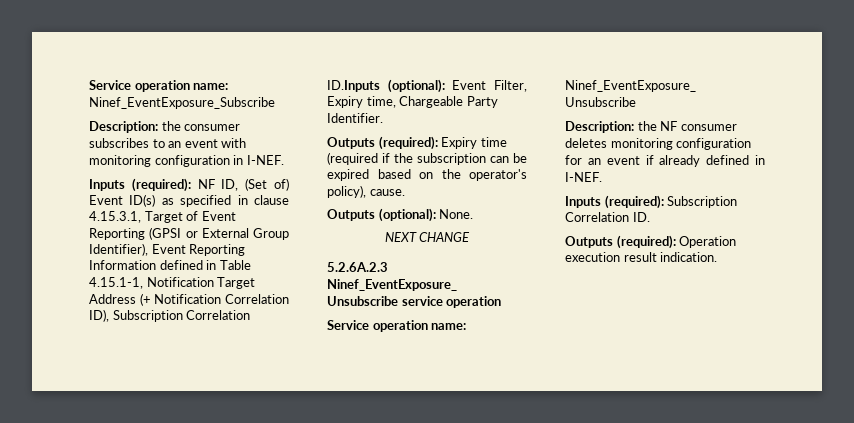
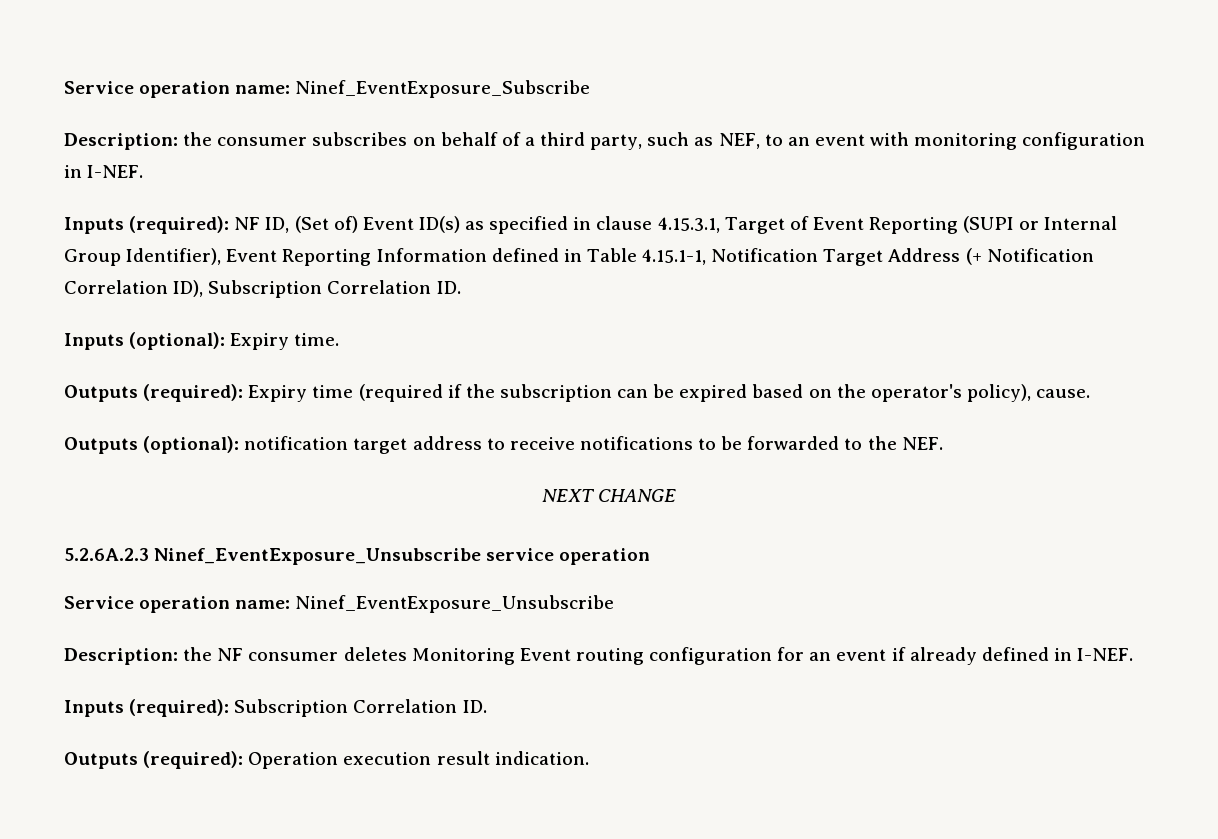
- Description: the consumer subscribes to an event with monitoring configuration in I-NEF.
+ Description: the consumer subscribes on behalf of a third party, such as NEF, to an event with monitoring configuration in I-NEF.
- Inputs (required): NF ID, (Set of) Event ID(s) as specified in clause 4.15.3.1, Target of Event Reporting (GPSI or External Group Identifier), Event Reporting Information defined in Table 4.15.1-1, Notification Target Address (+ Notification Correlation ID), Subscription Correlation ID.Inputs (optional): Event Filter, Expiry time, Chargeable Party Identifier.
+ Inputs (required): NF ID, (Set of) Event ID(s) as specified in clause 4.15.3.1, Target of Event Reporting (SUPI or Internal Group Identifier), Event Reporting Information defined in Table 4.15.1-1, Notification Target Address (+ Notification Correlation ID), Subscription Correlation ID.
+ Inputs (optional): Expiry time.
- Outputs (optional): None.
+ Outputs (optional): notification target address to receive notifications to be forwarded to the NEF.
- Description: the NF consumer deletes monitoring configuration for an event if already defined in I-NEF.
+ Description: the NF consumer deletes Monitoring Event routing configuration for an event if already defined in I-NEF.

